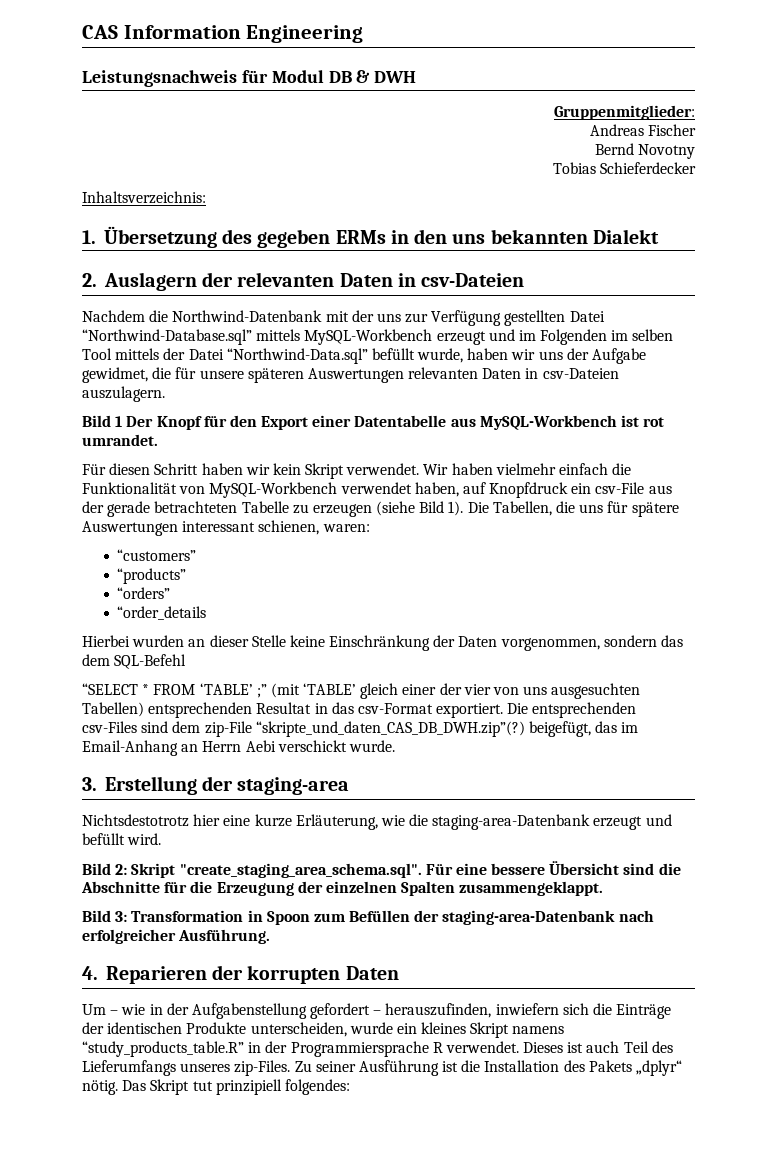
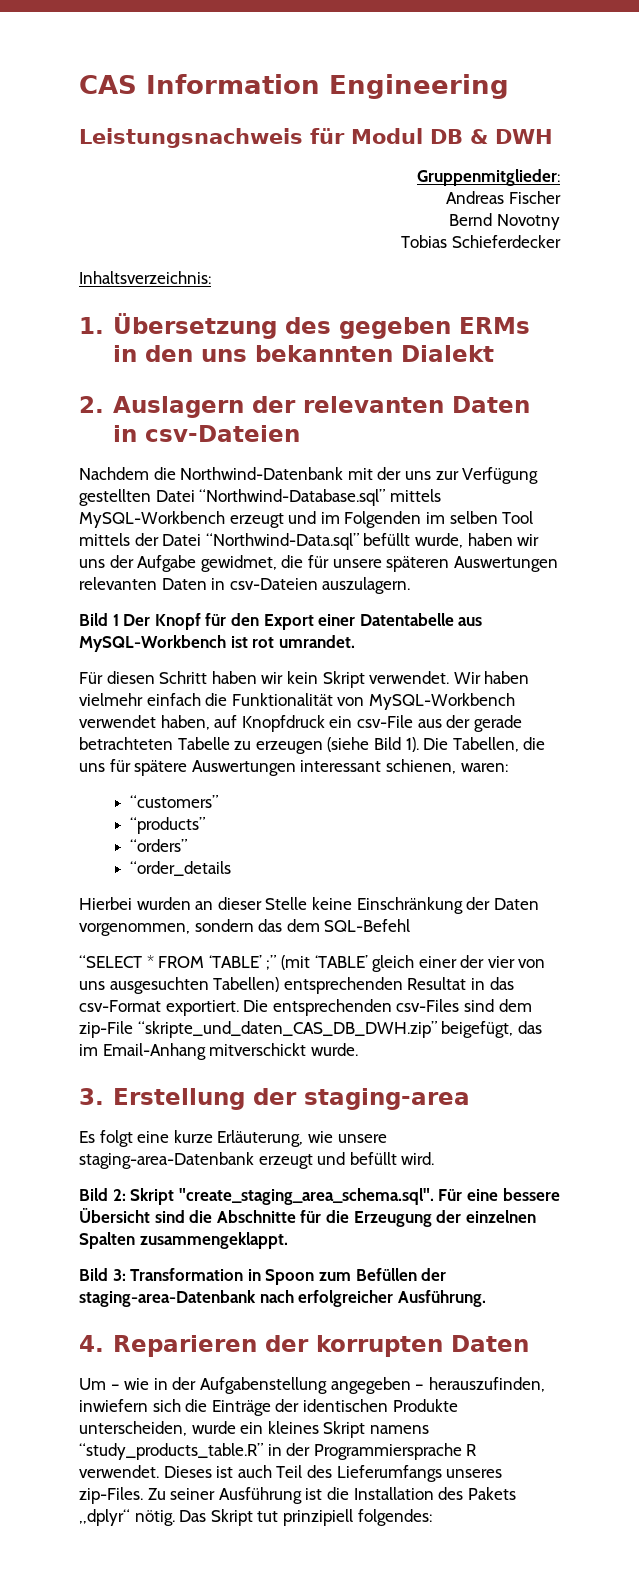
- Die entsprechenden csv-Files sind dem zip-File “skripte_und_daten_CAS_DB_DWH.zip”(?) beigefügt, das im Email-Anhang an Herrn Aebi verschickt wurde.
+ Die entsprechenden csv-Files sind dem zip-File “skripte_und_daten_CAS_DB_DWH.zip” beigefügt, das im Email-Anhang mitverschickt wurde.
- Nichtsdestotrotz hier eine kurze Erläuterung, wie die staging-area-Datenbank erzeugt und befüllt wird.
+ Es folgt eine kurze Erläuterung, wie unsere staging-area-Datenbank erzeugt und befüllt wird.
- Um – wie in der Aufgabenstellung gefordert – herauszufinden, inwiefern sich die Einträge der identischen Produkte unterscheiden, wurde ein kleines Skript namens “study_products_table.R” in der Programmiersprache R verwendet.
+ Um – wie in der Aufgabenstellung angegeben – herauszufinden, inwiefern sich die Einträge der identischen Produkte unterscheiden, wurde ein kleines Skript namens “study_products_table.R” in der Programmiersprache R verwendet.

